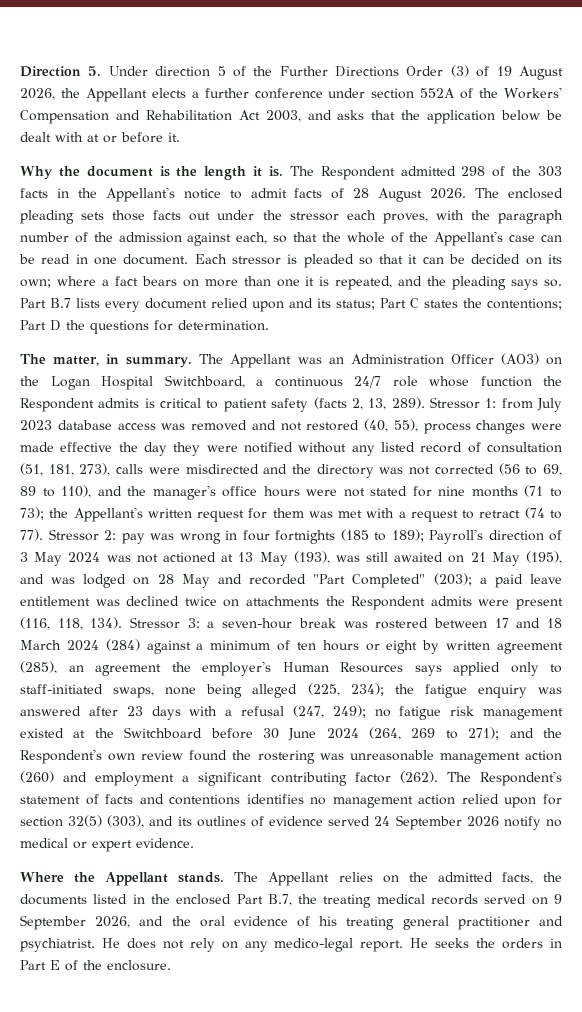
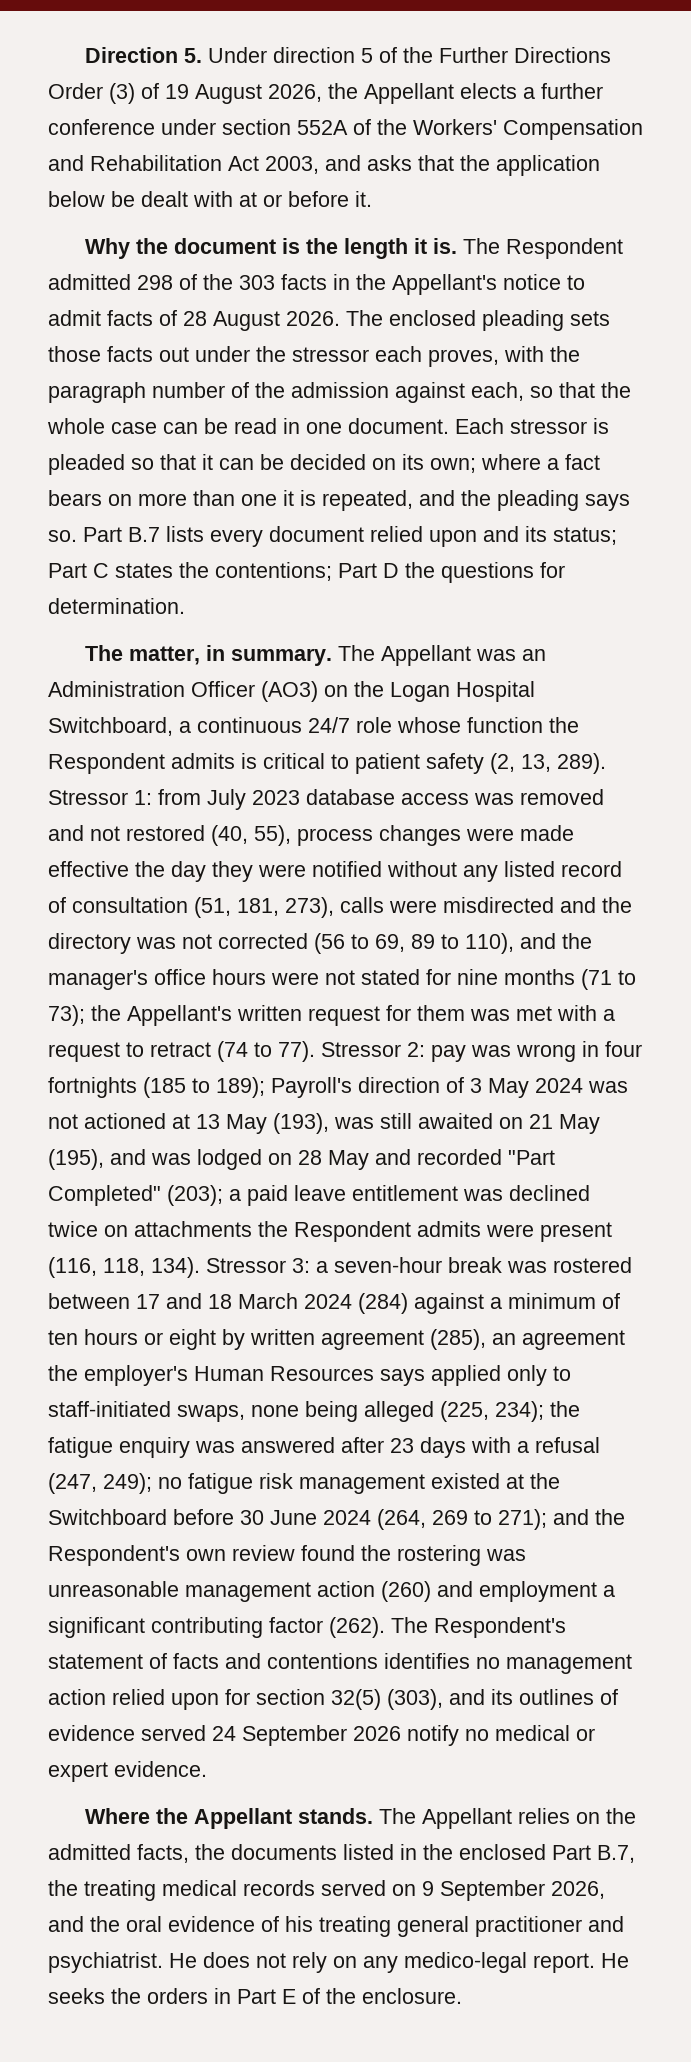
- The enclosed pleading sets those facts out under the stressor each proves, with the paragraph number of the admission against each, so that the whole of the Appellant's case can be read in one document.
+ The enclosed pleading sets those facts out under the stressor each proves, with the paragraph number of the admission against each, so that the whole case can be read in one document.
- The Appellant was an Administration Officer (AO3) on the Logan Hospital Switchboard, a continuous 24/7 role whose function the Respondent admits is critical to patient safety (facts 2, 13, 289).
+ The Appellant was an Administration Officer (AO3) on the Logan Hospital Switchboard, a continuous 24/7 role whose function the Respondent admits is critical to patient safety (2, 13, 289).

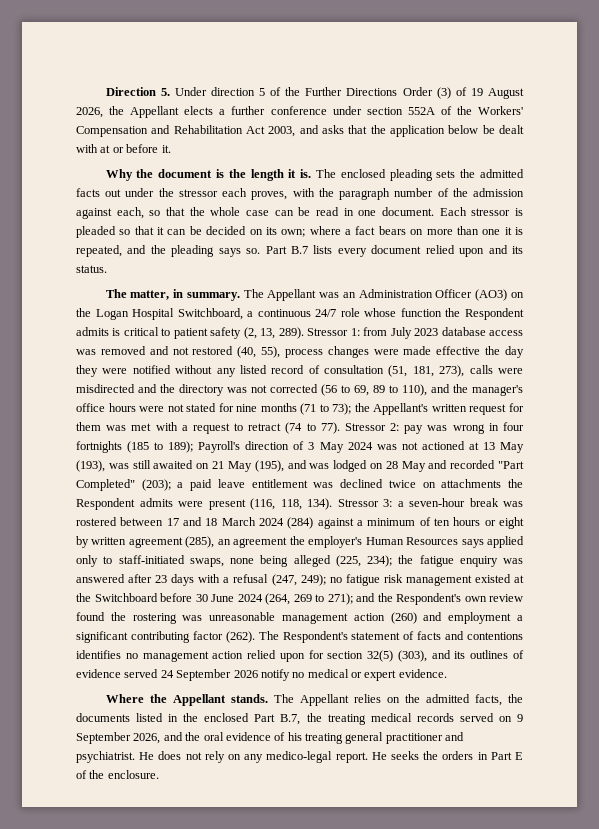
- The Respondent admitted 298 of the 303 facts in the Appellant's notice to admit facts of 28 August 2026. The enclosed pleading sets those facts out under the stressor each proves, with the paragraph number of the admission against each, so that the whole case can be read in one document.
+ The enclosed pleading sets the admitted facts out under the stressor each proves, with the paragraph number of the admission against each, so that the whole case can be read in one document.
- Part B.7 lists every document relied upon and its status; Part C states the contentions; Part D the questions for determination.
+ Part B.7 lists every document relied upon and its status.

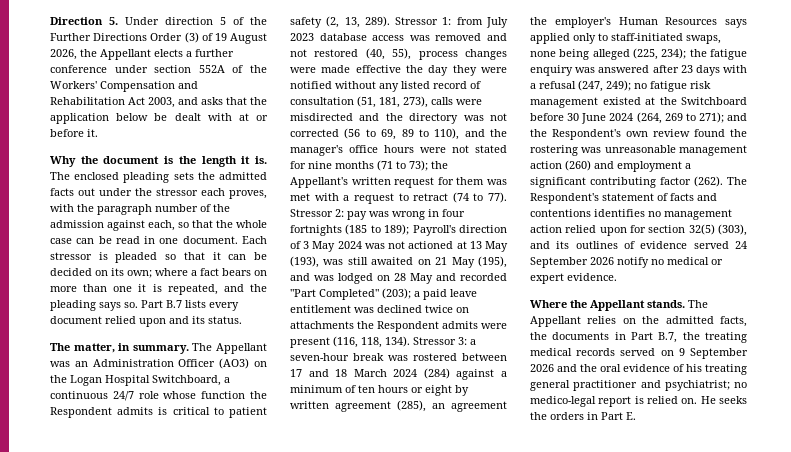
- The Appellant relies on the admitted facts, the documents listed in the enclosed Part B.7, the treating medical records served on 9 September 2026, and the oral evidence of his treating general practitioner and psychiatrist. He does not rely on any medico-legal report.
+ The Appellant relies on the admitted facts, the documents in Part B.7, the treating medical records served on 9 September 2026 and the oral evidence of his treating general practitioner and psychiatrist; no medico-legal report is relied on.
- He seeks the orders in Part E of the enclosure.
+ He seeks the orders in Part E.

